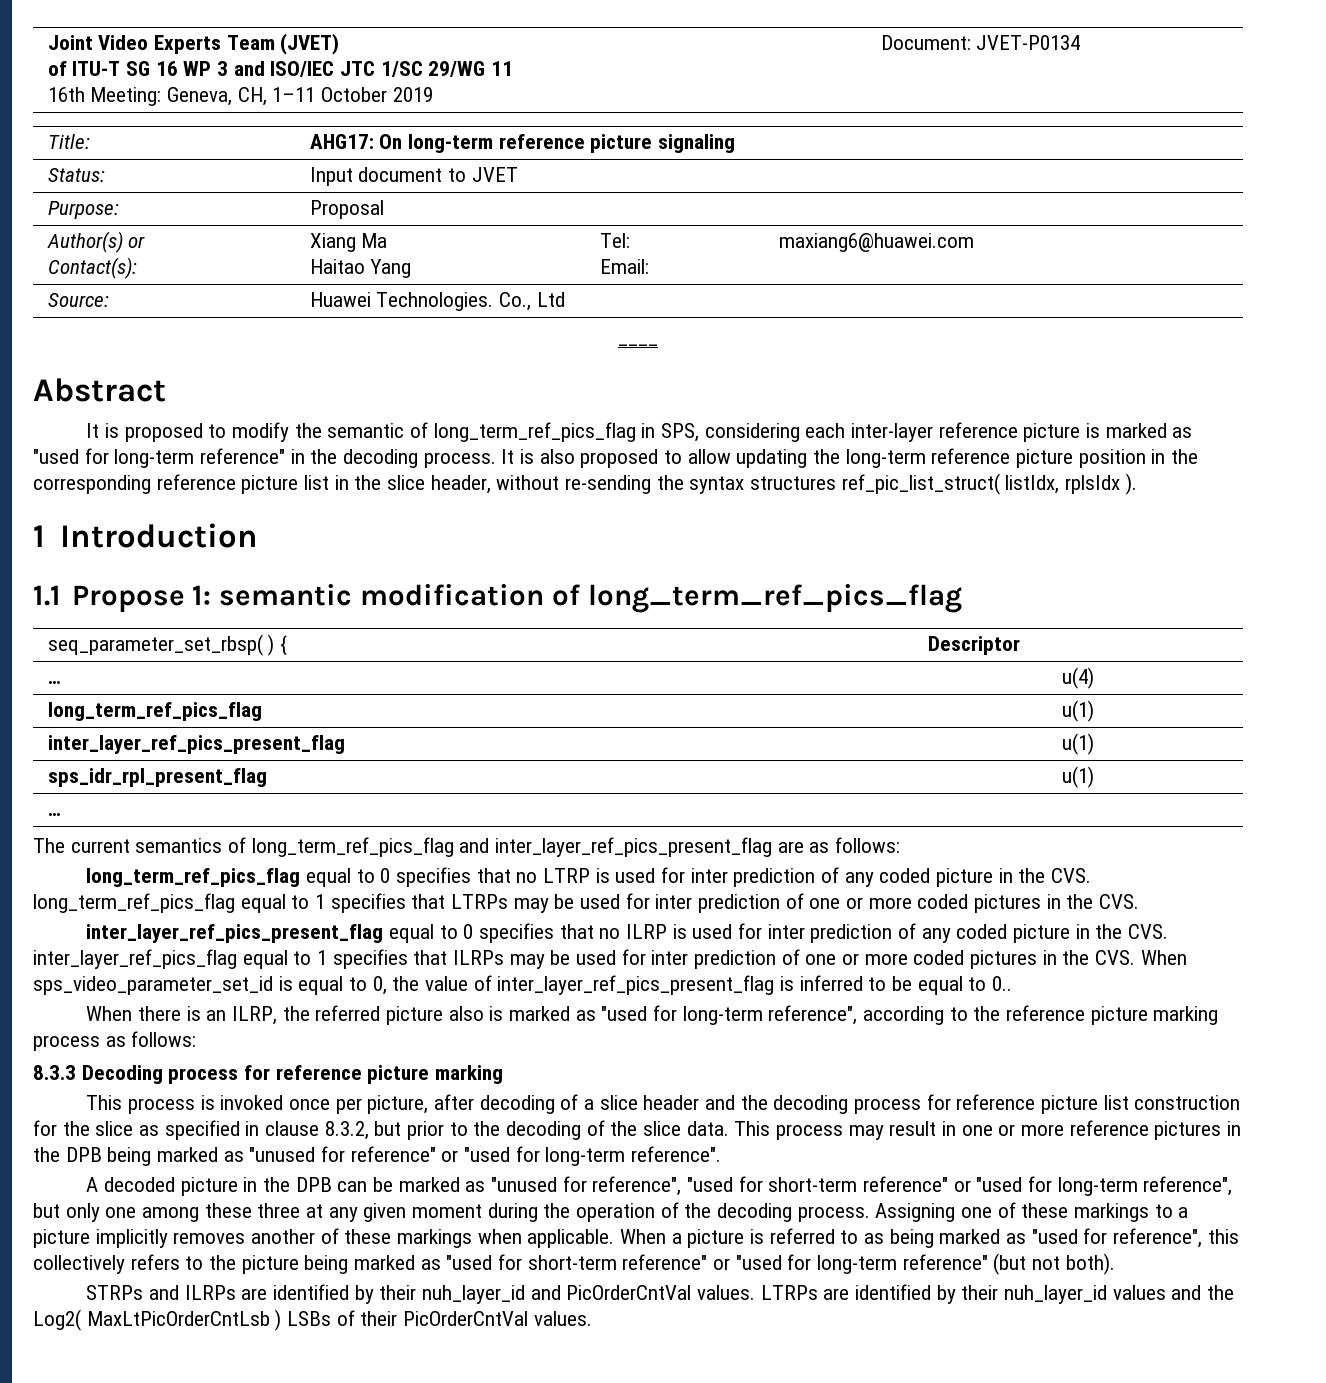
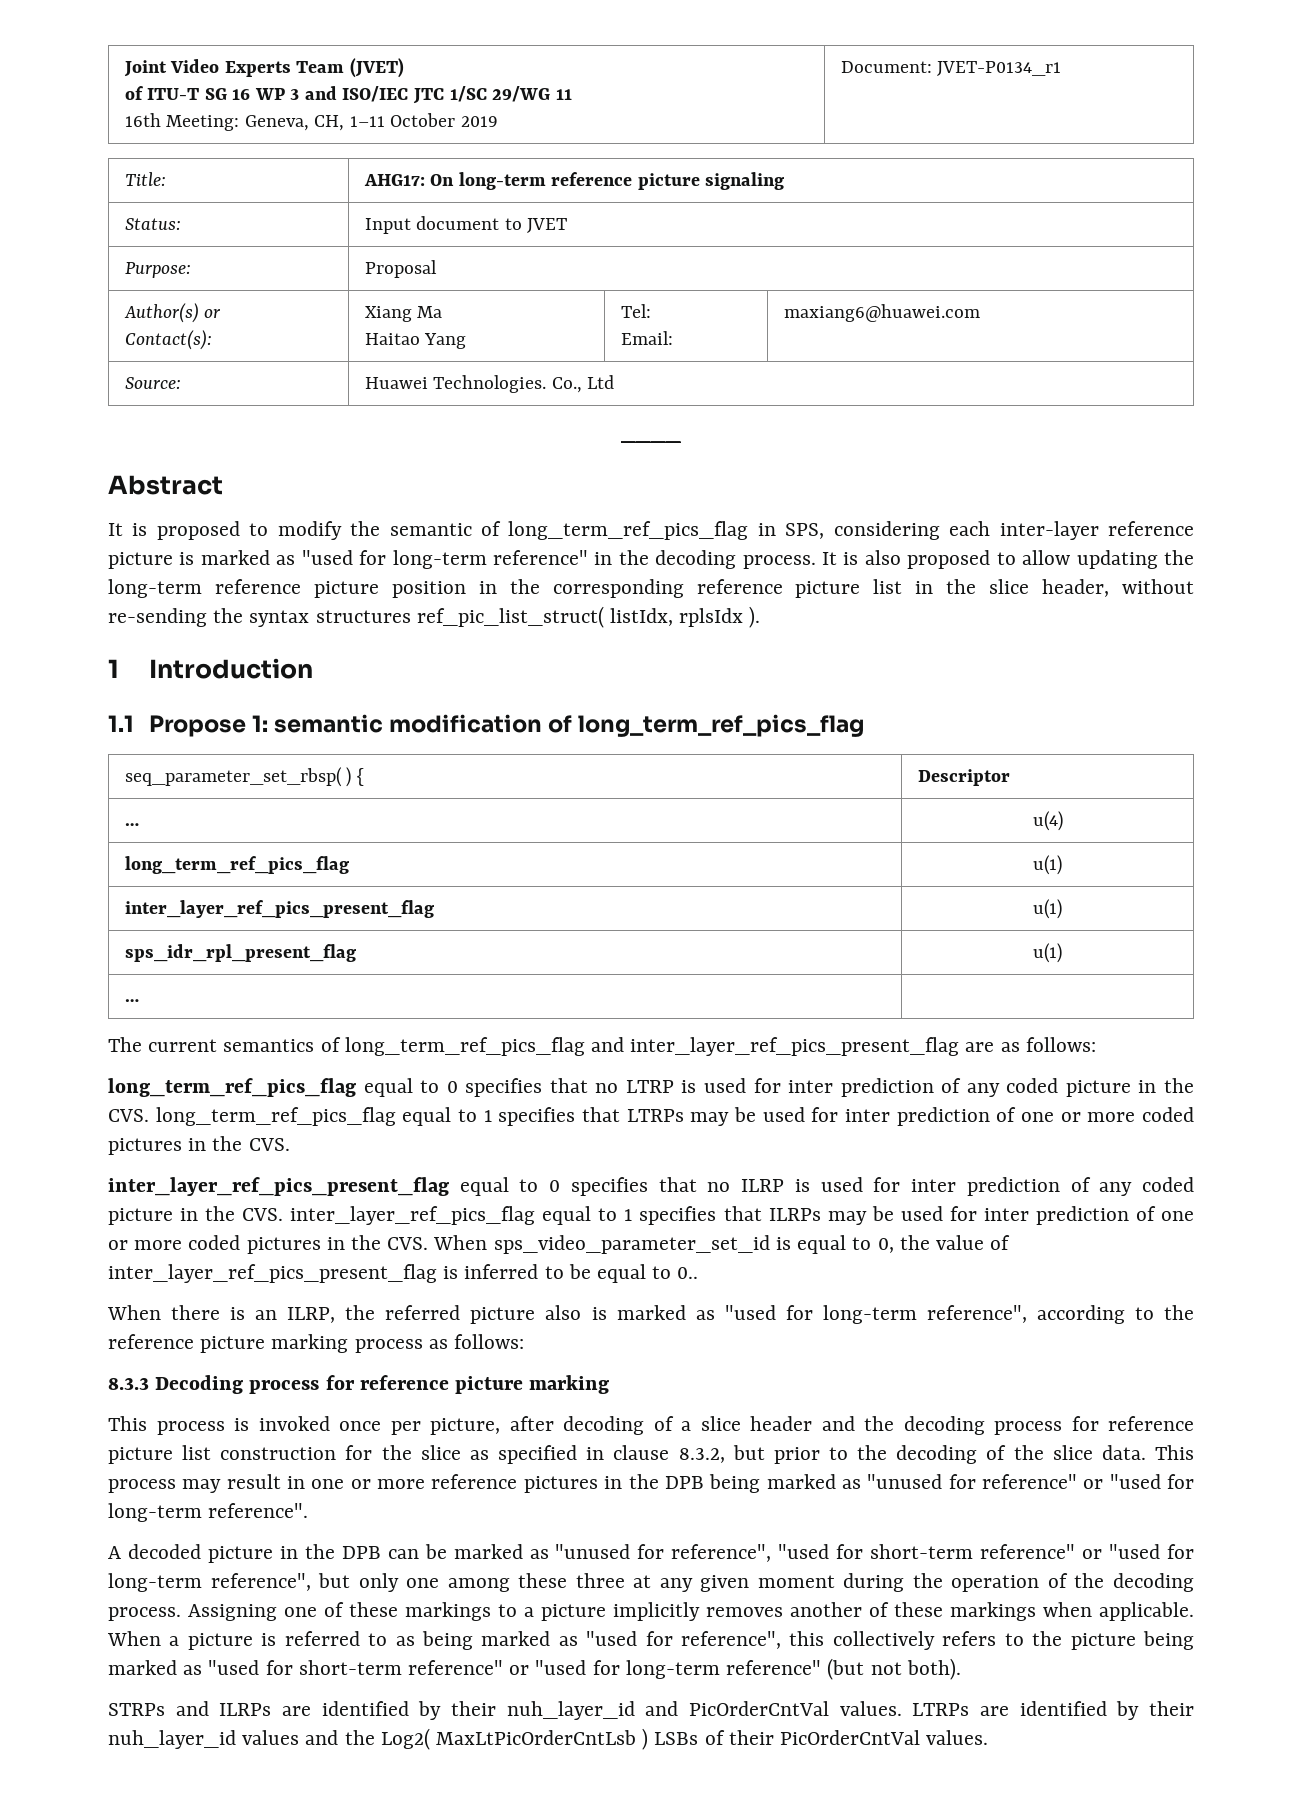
  Joint Video Experts Team (JVET)
  of ITU-T SG 16 WP 3 and ISO/IEC JTC 1/SC 29/WG 11
- 16th Meeting: Geneva, CH, 1–11 October 2019 | Document: JVET-P0134
+ 16th Meeting: Geneva, CH, 1–11 October 2019 | Document: JVET-P0134_r1

